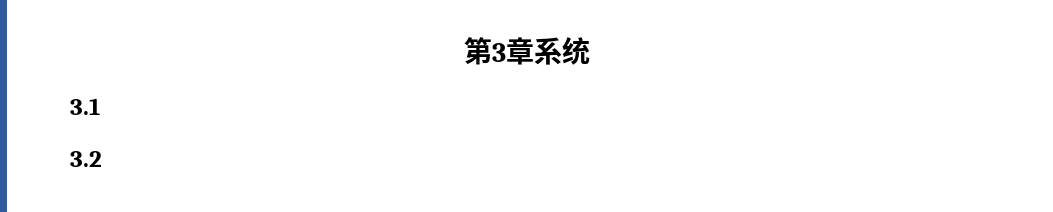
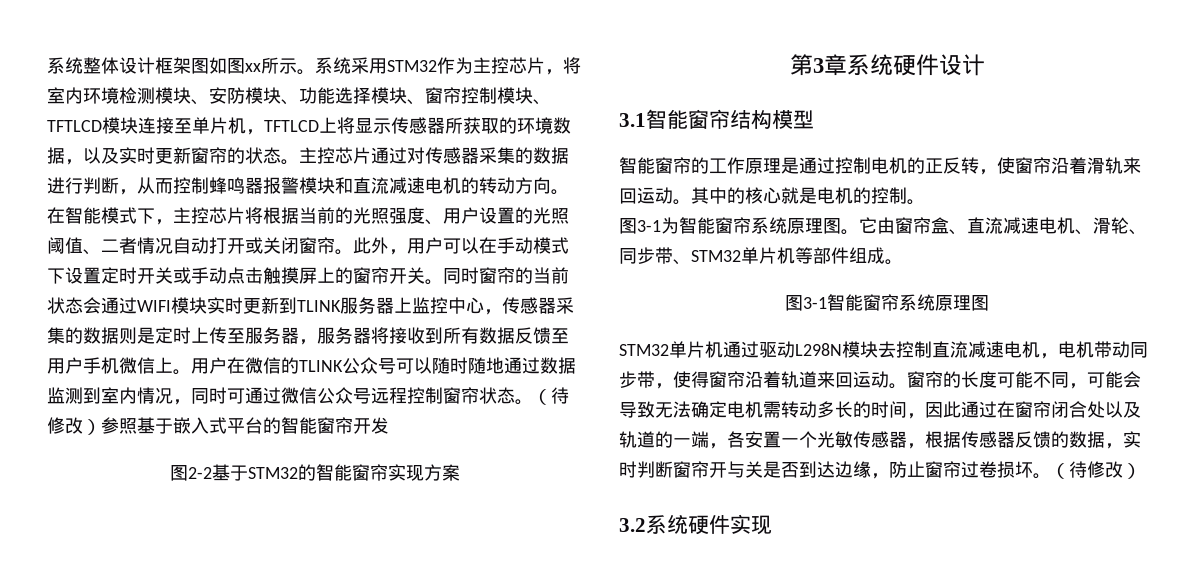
+ 系统整体设计框架图如图xx所示。系统采用STM32作为主控芯片，将室内环境检测模块、安防模块、功能选择模块、窗帘控制模块、TFTLCD模块连接至单片机，TFTLCD上将显示传感器所获取的环境数据，以及实时更新窗帘的状态。主控芯片通过对传感器采集的数据进行判断，从而控制蜂鸣器报警模块和直流减速电机的转动方向。在智能模式下，主控芯片将根据当前的光照强度、用户设置的光照阈值、二者情况自动打开或关闭窗帘。此外，用户可以在手动模式下设置定时开关或手动点击触摸屏上的窗帘开关。同时窗帘的当前状态会通过WIFI模块实时更新到TLINK服务器上监控中心，传感器采集的数据则是定时上传至服务器，服务器将接收到所有数据反馈至用户手机微信上。用户在微信的TLINK公众号可以随时随地通过数据监测到室内情况，同时可通过微信公众号远程控制窗帘状态。（待修改）参照基于嵌入式平台的智能窗帘开发
+ 图2-2基于STM32的智能窗帘实现方案
- 第3章系统
+ 第3章系统硬件设计
- 3.1
- 3.2
+ 3.1智能窗帘结构模型
+ 智能窗帘的工作原理是通过控制电机的正反转，使窗帘沿着滑轨来回运动。其中的核心就是电机的控制。
+ 图3-1为智能窗帘系统原理图。它由窗帘盒、直流减速电机、滑轮、同步带、STM32单片机等部件组成。
+ 图3-1智能窗帘系统原理图
+ STM32单片机通过驱动L298N模块去控制直流减速电机，电机带动同步带，使得窗帘沿着轨道来回运动。窗帘的长度可能不同，可能会导致无法确定电机需转动多长的时间，因此通过在窗帘闭合处以及轨道的一端，各安置一个光敏传感器，根据传感器反馈的数据，实时判断窗帘开与关是否到达边缘，防止窗帘过卷损坏。（待修改）
+ 3.2系统硬件实现

